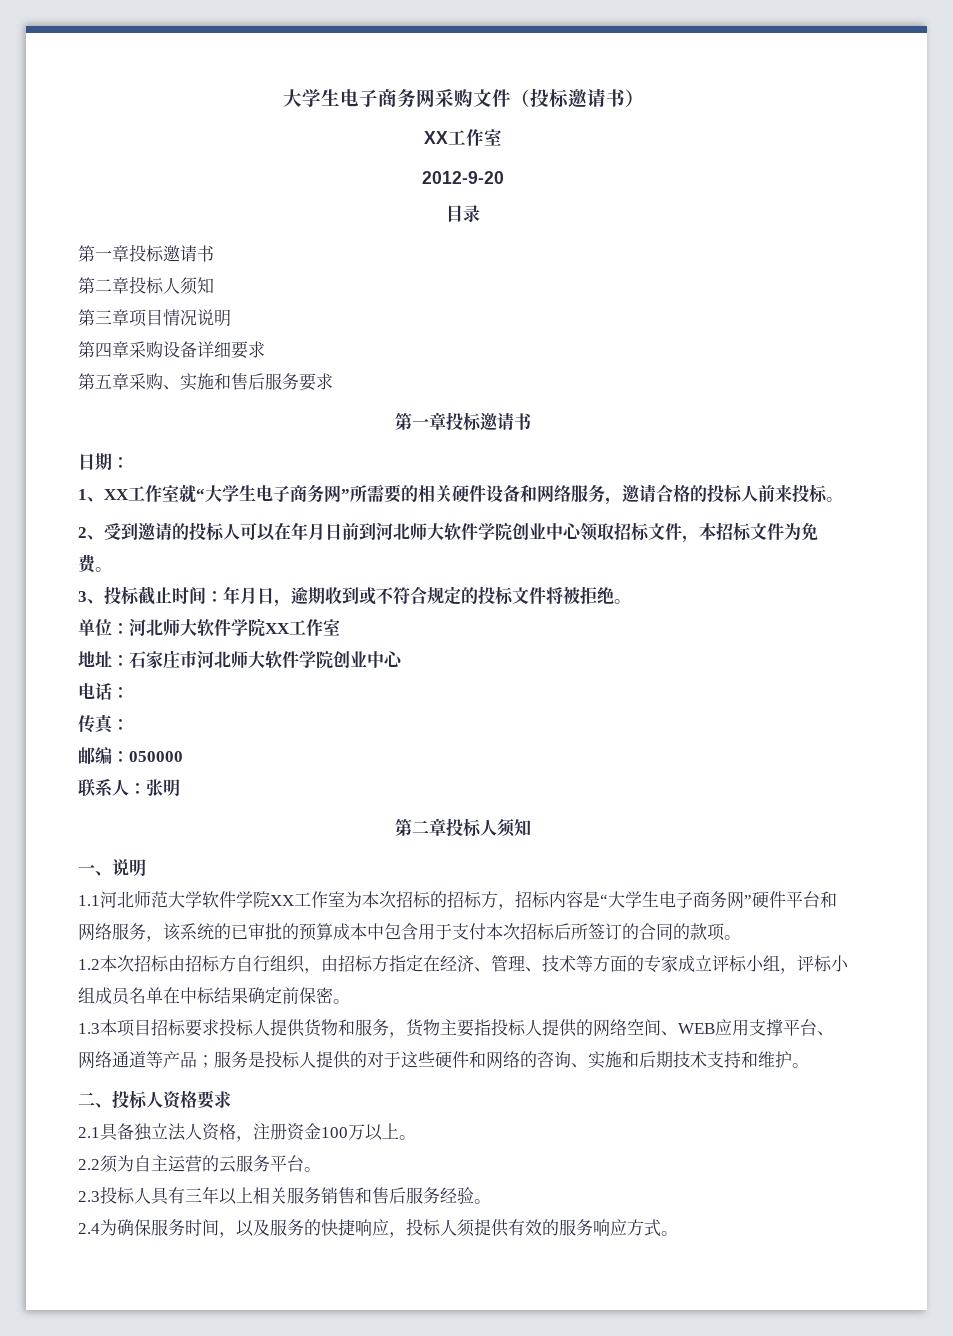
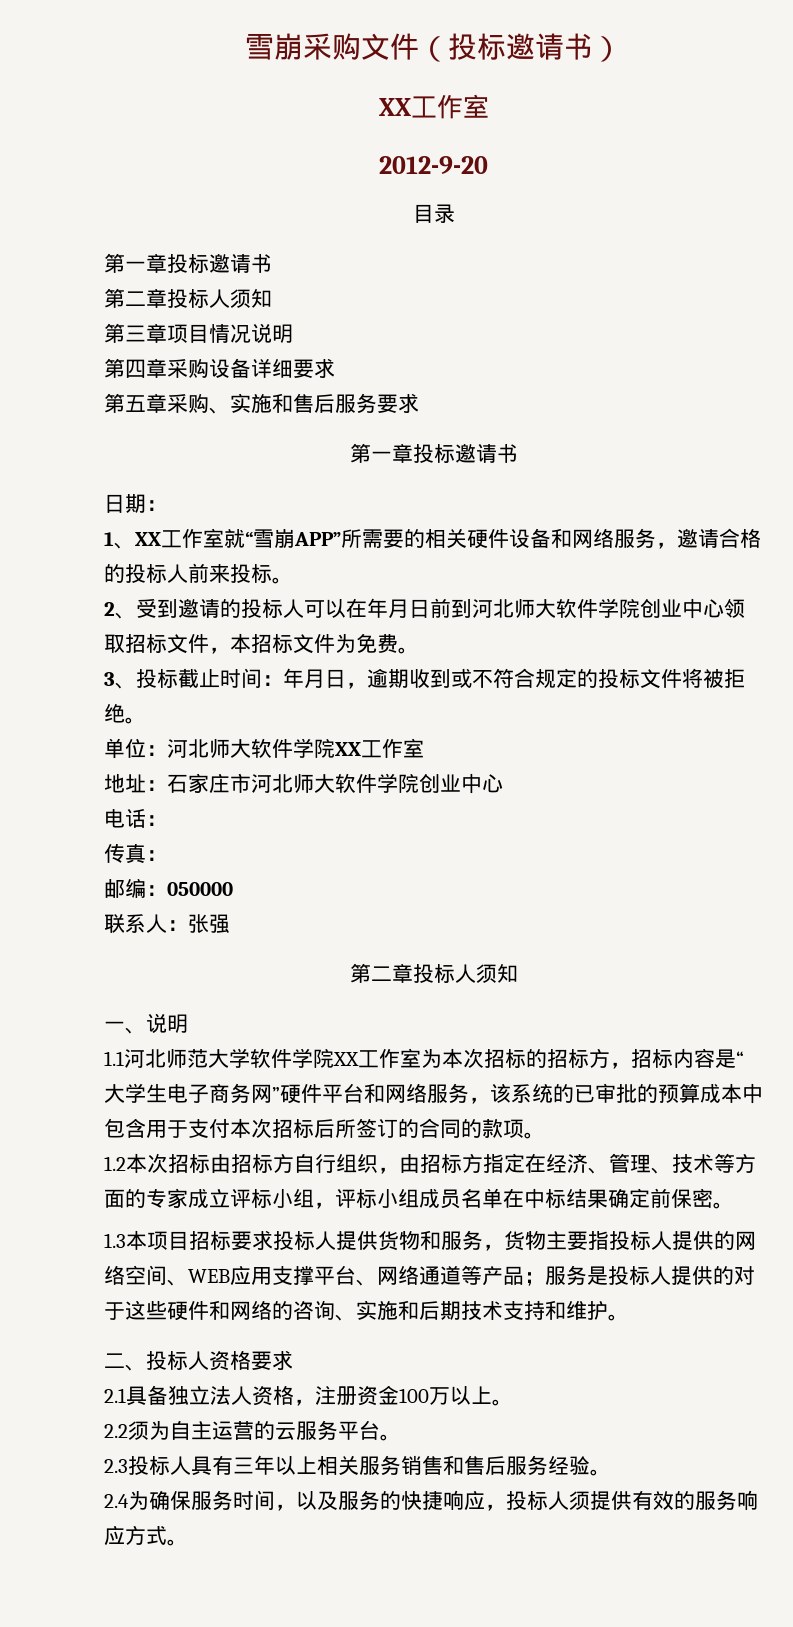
- 大学生电子商务网采购文件（投标邀请书）
+ 雪崩采购文件（投标邀请书）
- 1、XX工作室就“大学生电子商务网”所需要的相关硬件设备和网络服务，邀请合格的投标人前来投标。
+ 1、XX工作室就“雪崩APP”所需要的相关硬件设备和网络服务，邀请合格的投标人前来投标。
- 联系人：张明
+ 联系人：张强

